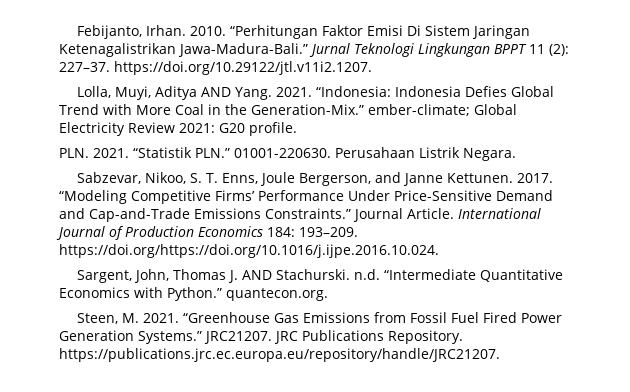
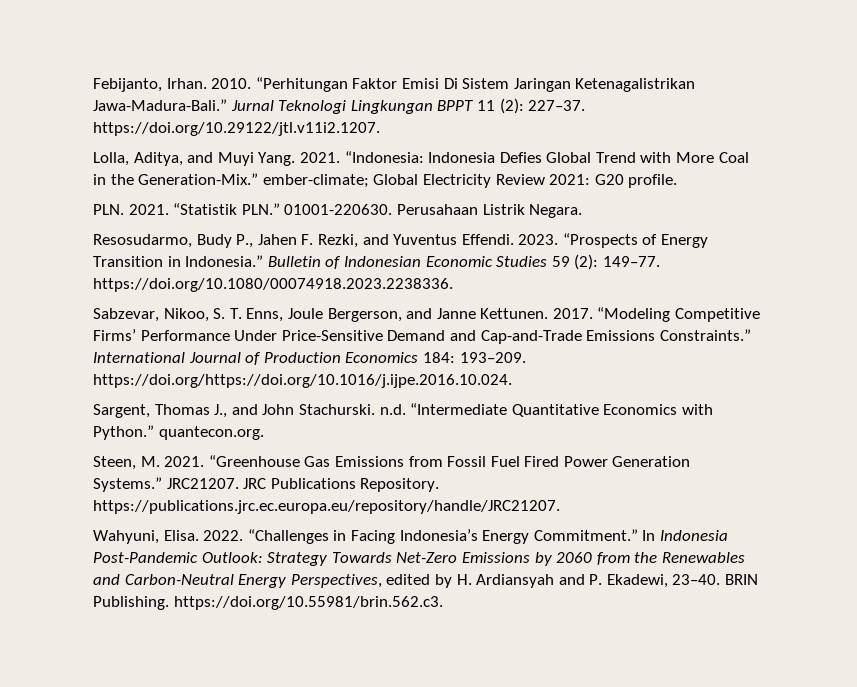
- Lolla, Muyi, Aditya AND Yang.
+ Lolla, Aditya, and Muyi Yang.
+ Resosudarmo, Budy P., Jahen F. Rezki, and Yuventus Effendi. 2023. “Prospects of Energy Transition in Indonesia.” Bulletin of Indonesian Economic Studies 59 (2): 149–77. https://doi.org/10.1080/00074918.2023.2238336.
- Journal Article.
- Sargent, John, Thomas J. AND Stachurski. n.d. “Intermediate Quantitative Economics with Python.” quantecon.org.
+ Sargent, Thomas J., and John Stachurski. n.d. “Intermediate Quantitative Economics with Python.” quantecon.org.
+ Wahyuni, Elisa. 2022. “Challenges in Facing Indonesia’s Energy Commitment.” In Indonesia Post-Pandemic Outlook: Strategy Towards Net-Zero Emissions by 2060 from the Renewables and Carbon-Neutral Energy Perspectives, edited by H. Ardiansyah and P. Ekadewi, 23–40. BRIN Publishing. https://doi.org/10.55981/brin.562.c3.

